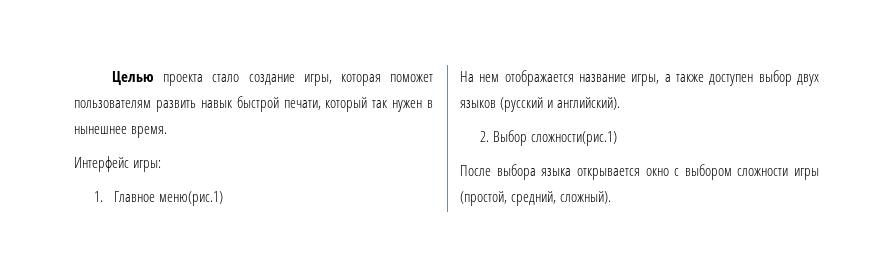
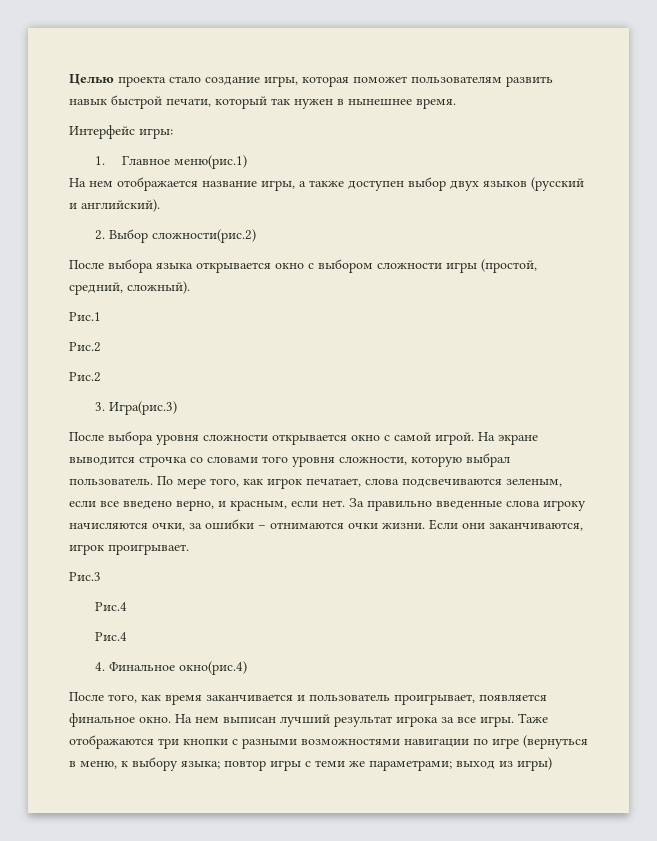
- 2. Выбор сложности(рис.1)
+ 2. Выбор сложности(рис.2)
+ Рис.1
+ Рис.2
+ Рис.2
+ 3. Игра(рис.3)
+ После выбора уровня сложности открывается окно с самой игрой. На экране выводится строчка со словами того уровня сложности, которую выбрал пользователь. По мере того, как игрок печатает, слова подсвечиваются зеленым, если все введено верно, и красным, если нет. За правильно введенные слова игроку начисляются очки, за ошибки – отнимаются очки жизни. Если они заканчиваются, игрок проигрывает.
+ Рис.3
+ Рис.4
+ Рис.4
+ 4. Финальное окно(рис.4)
+ После того, как время заканчивается и пользователь проигрывает, появляется финальное окно. На нем выписан лучший результат игрока за все игры. Таже отображаются три кнопки с разными возможностями навигации по игре (вернуться в меню, к выбору языка; повтор игры с теми же параметрами; выход из игры)

